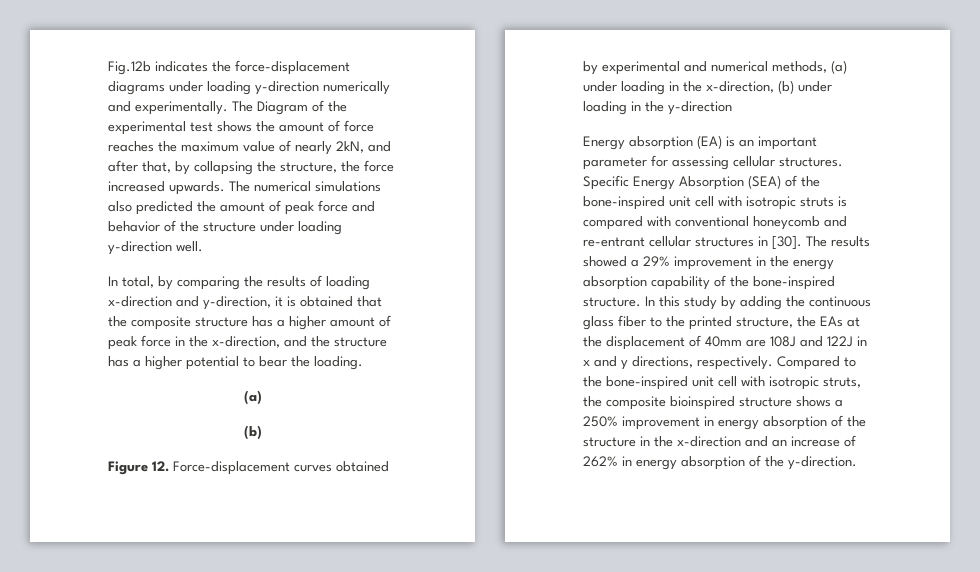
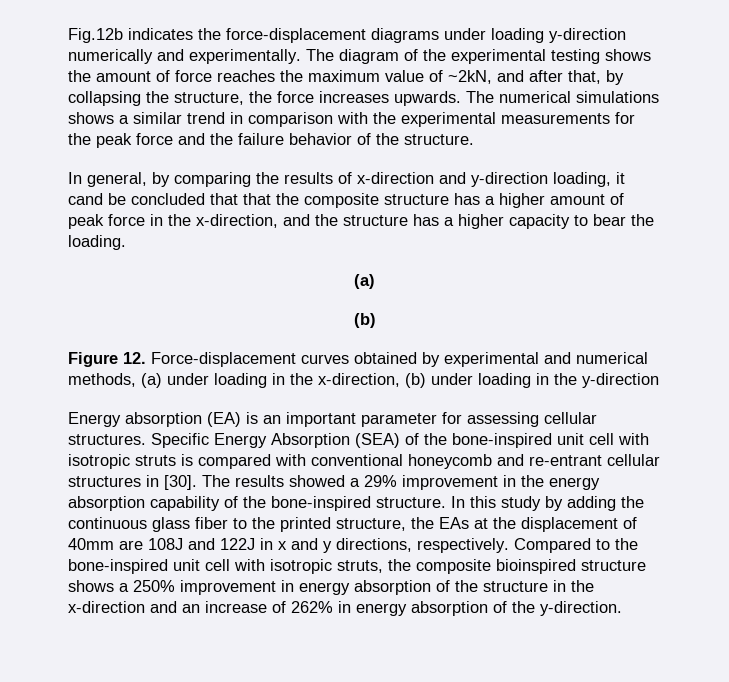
- The Diagram of the experimental test shows the amount of force reaches the maximum value of nearly 2kN, and after that, by collapsing the structure, the force increased upwards.
+ The diagram of the experimental testing shows the amount of force reaches the maximum value of ~2kN, and after that, by collapsing the structure, the force increases upwards.
- The numerical simulations also predicted the amount of peak force and behavior of the structure under loading y-direction well.
- In total, by comparing the results of loading x-direction and y-direction, it is obtained that the composite structure has a higher amount of peak force in the x-direction, and the structure has a higher potential to bear the loading.
+ The numerical simulations shows a similar trend in comparison with the experimental measurements for the peak force and the failure behavior of the structure.
+ In general, by comparing the results of x-direction and y-direction loading, it cand be concluded that that the composite structure has a higher amount of peak force in the x-direction, and the structure has a higher capacity to bear the loading.

